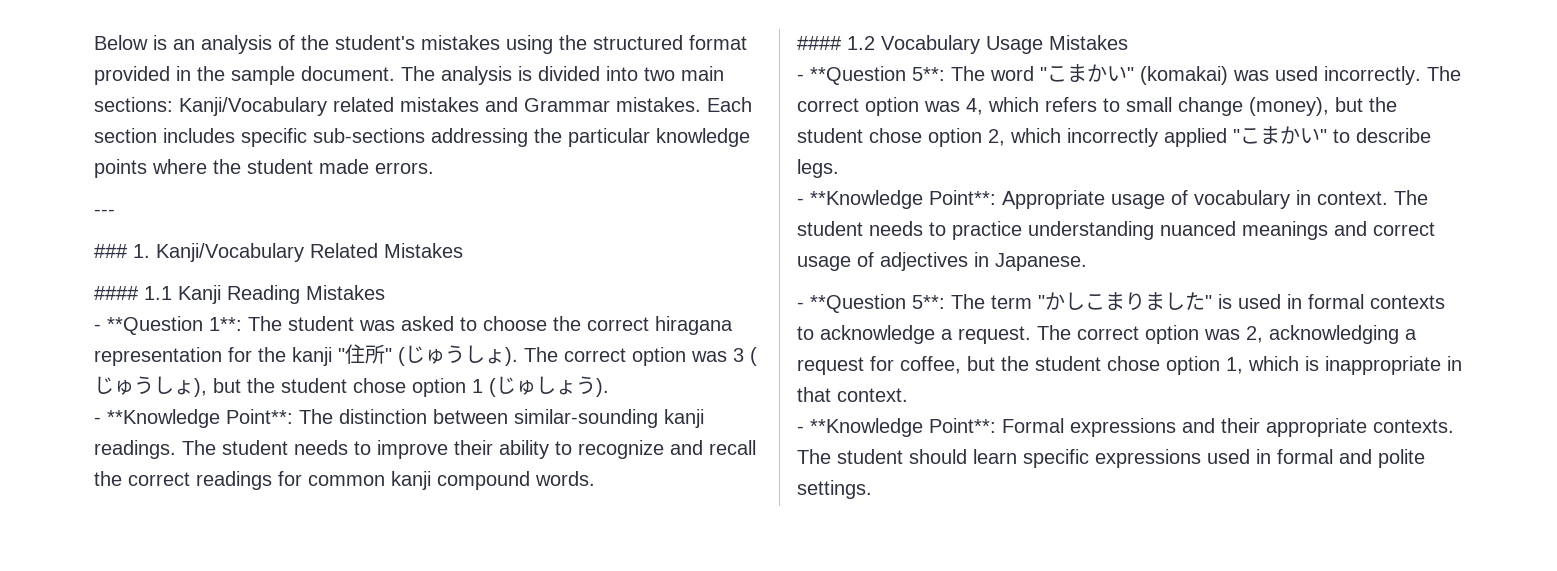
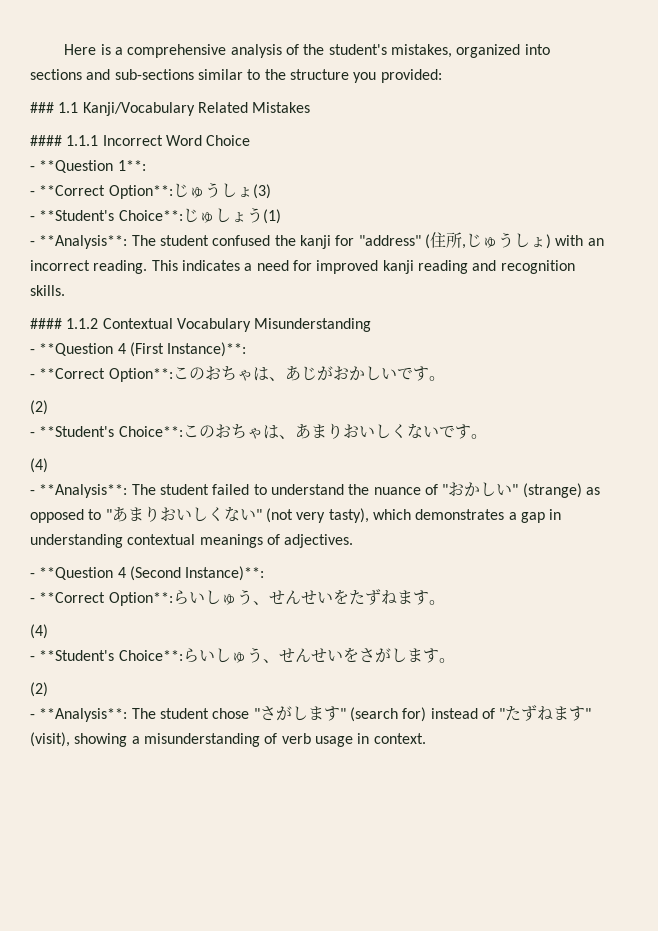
- Below is an analysis of the student's mistakes using the structured format provided in the sample document. The analysis is divided into two main sections: Kanji/Vocabulary related mistakes and Grammar mistakes. Each section includes specific sub-sections addressing the particular knowledge points where the student made errors.
- ---
+ Here is a comprehensive analysis of the student's mistakes, organized into sections and sub-sections similar to the structure you provided:
- ### 1. Kanji/Vocabulary Related Mistakes
+ ### 1.1 Kanji/Vocabulary Related Mistakes
- #### 1.1 Kanji Reading Mistakes
+ #### 1.1.1 Incorrect Word Choice
- - **Question 1**: The student was asked to choose the correct hiragana representation for the kanji "住所" (じゅうしょ). The correct option was 3 (じゅうしょ), but the student chose option 1 (じゅしょう).
- - **Knowledge Point**: The distinction between similar-sounding kanji readings. The student needs to improve their ability to recognize and recall the correct readings for common kanji compound words.
- #### 1.2 Vocabulary Usage Mistakes
- - **Question 5**: The word "こまかい" (komakai) was used incorrectly. The correct option was 4, which refers to small change (money), but the student chose option 2, which incorrectly applied "こまかい" to describe legs.
- - **Knowledge Point**: Appropriate usage of vocabulary in context. The student needs to practice understanding nuanced meanings and correct usage of adjectives in Japanese.
- - **Question 5**: The term "かしこまりました" is used in formal contexts to acknowledge a request. The correct option was 2, acknowledging a request for coffee, but the student chose option 1, which is inappropriate in that context.
- - **Knowledge Point**: Formal expressions and their appropriate contexts. The student should learn specific expressions used in formal and polite settings.
+ - **Question 1**:
+ - **Correct Option**:じゅうしょ(3)
+ - **Student's Choice**:じゅしょう(1)
+ - **Analysis**: The student confused the kanji for "address" (住所,じゅうしょ) with an incorrect reading. This indicates a need for improved kanji reading and recognition skills.
+ #### 1.1.2 Contextual Vocabulary Misunderstanding
+ - **Question 4 (First Instance)**:
+ - **Correct Option**:このおちゃは、あじがおかしいです。
+ (2)
+ - **Student's Choice**:このおちゃは、あまりおいしくないです。
+ (4)
+ - **Analysis**: The student failed to understand the nuance of "おかしい" (strange) as opposed to "あまりおいしくない" (not very tasty), which demonstrates a gap in understanding contextual meanings of adjectives.
+ - **Question 4 (Second Instance)**:
+ - **Correct Option**:らいしゅう、せんせいをたずねます。
+ (4)
+ - **Student's Choice**:らいしゅう、せんせいをさがします。
+ (2)
+ - **Analysis**: The student chose "さがします" (search for) instead of "たずねます" (visit), showing a misunderstanding of verb usage in context.

